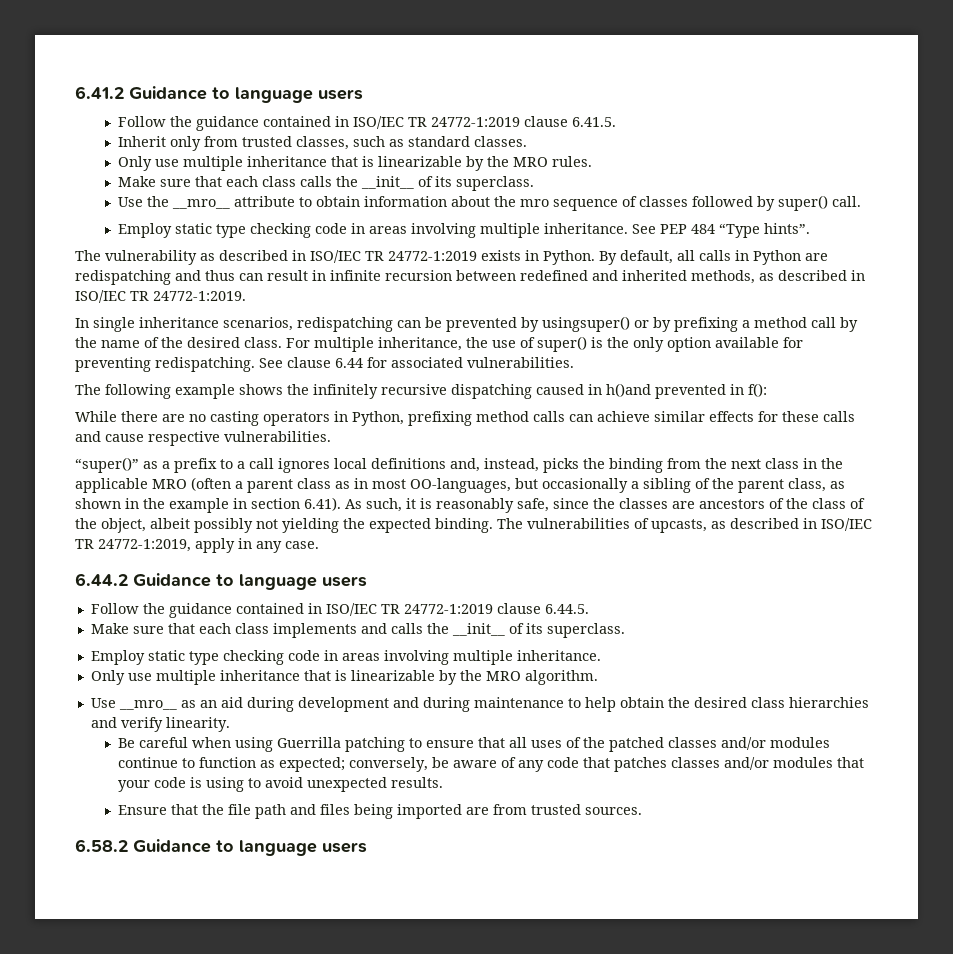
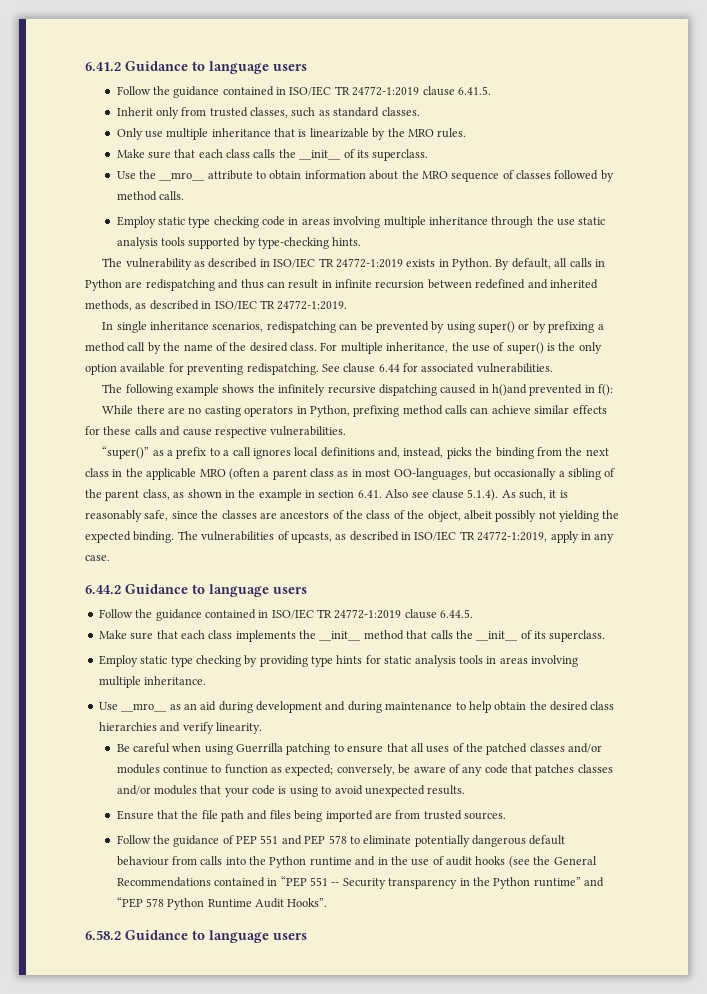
- Use the __mro__ attribute to obtain information about the mro sequence of classes followed by super() call.
- Employ static type checking code in areas involving multiple inheritance. See PEP 484 “Type hints”.
+ Use the __mro__ attribute to obtain information about the MRO sequence of classes followed by method calls.
+ Employ static type checking code in areas involving multiple inheritance through the use static analysis tools supported by type-checking hints.
- In single inheritance scenarios, redispatching can be prevented by usingsuper() or by prefixing a method call by the name of the desired class.
+ In single inheritance scenarios, redispatching can be prevented by using super() or by prefixing a method call by the name of the desired class.
- “super()” as a prefix to a call ignores local definitions and, instead, picks the binding from the next class in the applicable MRO (often a parent class as in most OO-languages, but occasionally a sibling of the parent class, as shown in the example in section 6.41). As such, it is reasonably safe, since the classes are ancestors of the class of the object, albeit possibly not yielding the expected binding.
+ “super()” as a prefix to a call ignores local definitions and, instead, picks the binding from the next class in the applicable MRO (often a parent class as in most OO-languages, but occasionally a sibling of the parent class, as shown in the example in section 6.41. Also see clause 5.1.4). As such, it is reasonably safe, since the classes are ancestors of the class of the object, albeit possibly not yielding the expected binding.
- Make sure that each class implements and calls the __init__ of its superclass.
- Employ static type checking code in areas involving multiple inheritance.
- Only use multiple inheritance that is linearizable by the MRO algorithm.
+ Make sure that each class implements the __init__ method that calls the __init__ of its superclass.
+ Employ static type checking by providing type hints for static analysis tools in areas involving multiple inheritance.
+ Follow the guidance of PEP 551 and PEP 578 to eliminate potentially dangerous default behaviour from calls into the Python runtime and in the use of audit hooks (see the General Recommendations contained in “PEP 551 -- Security transparency in the Python runtime” and “PEP 578 Python Runtime Audit Hooks”.

